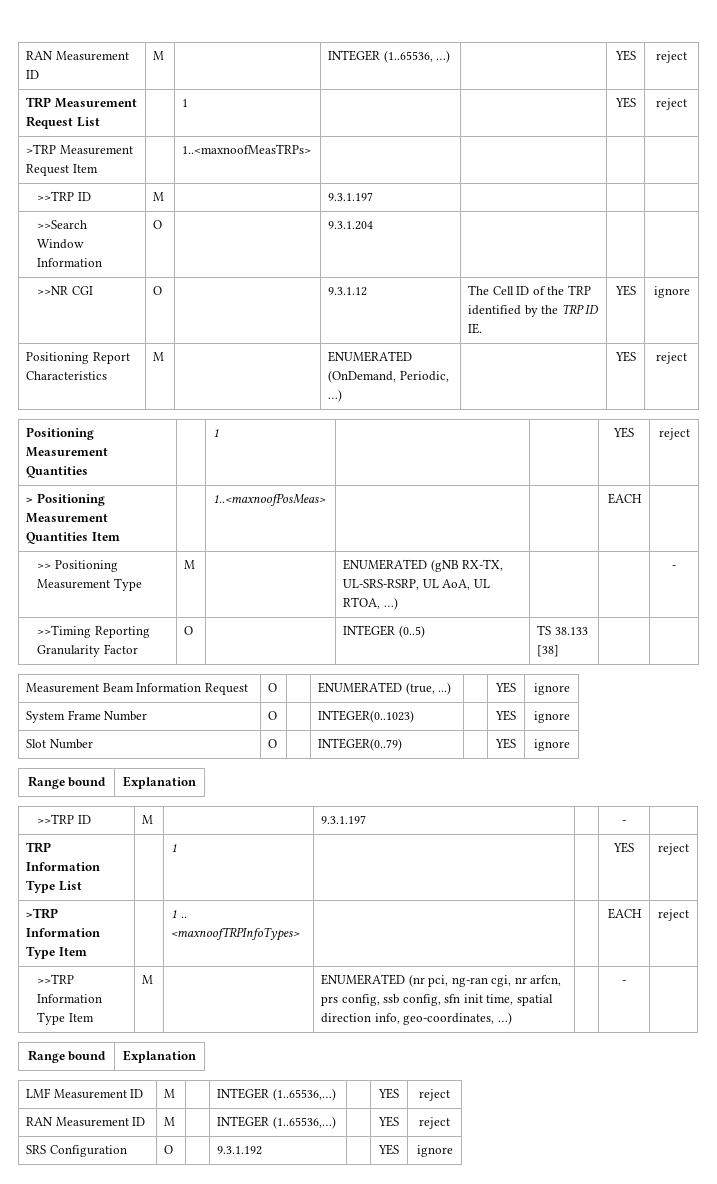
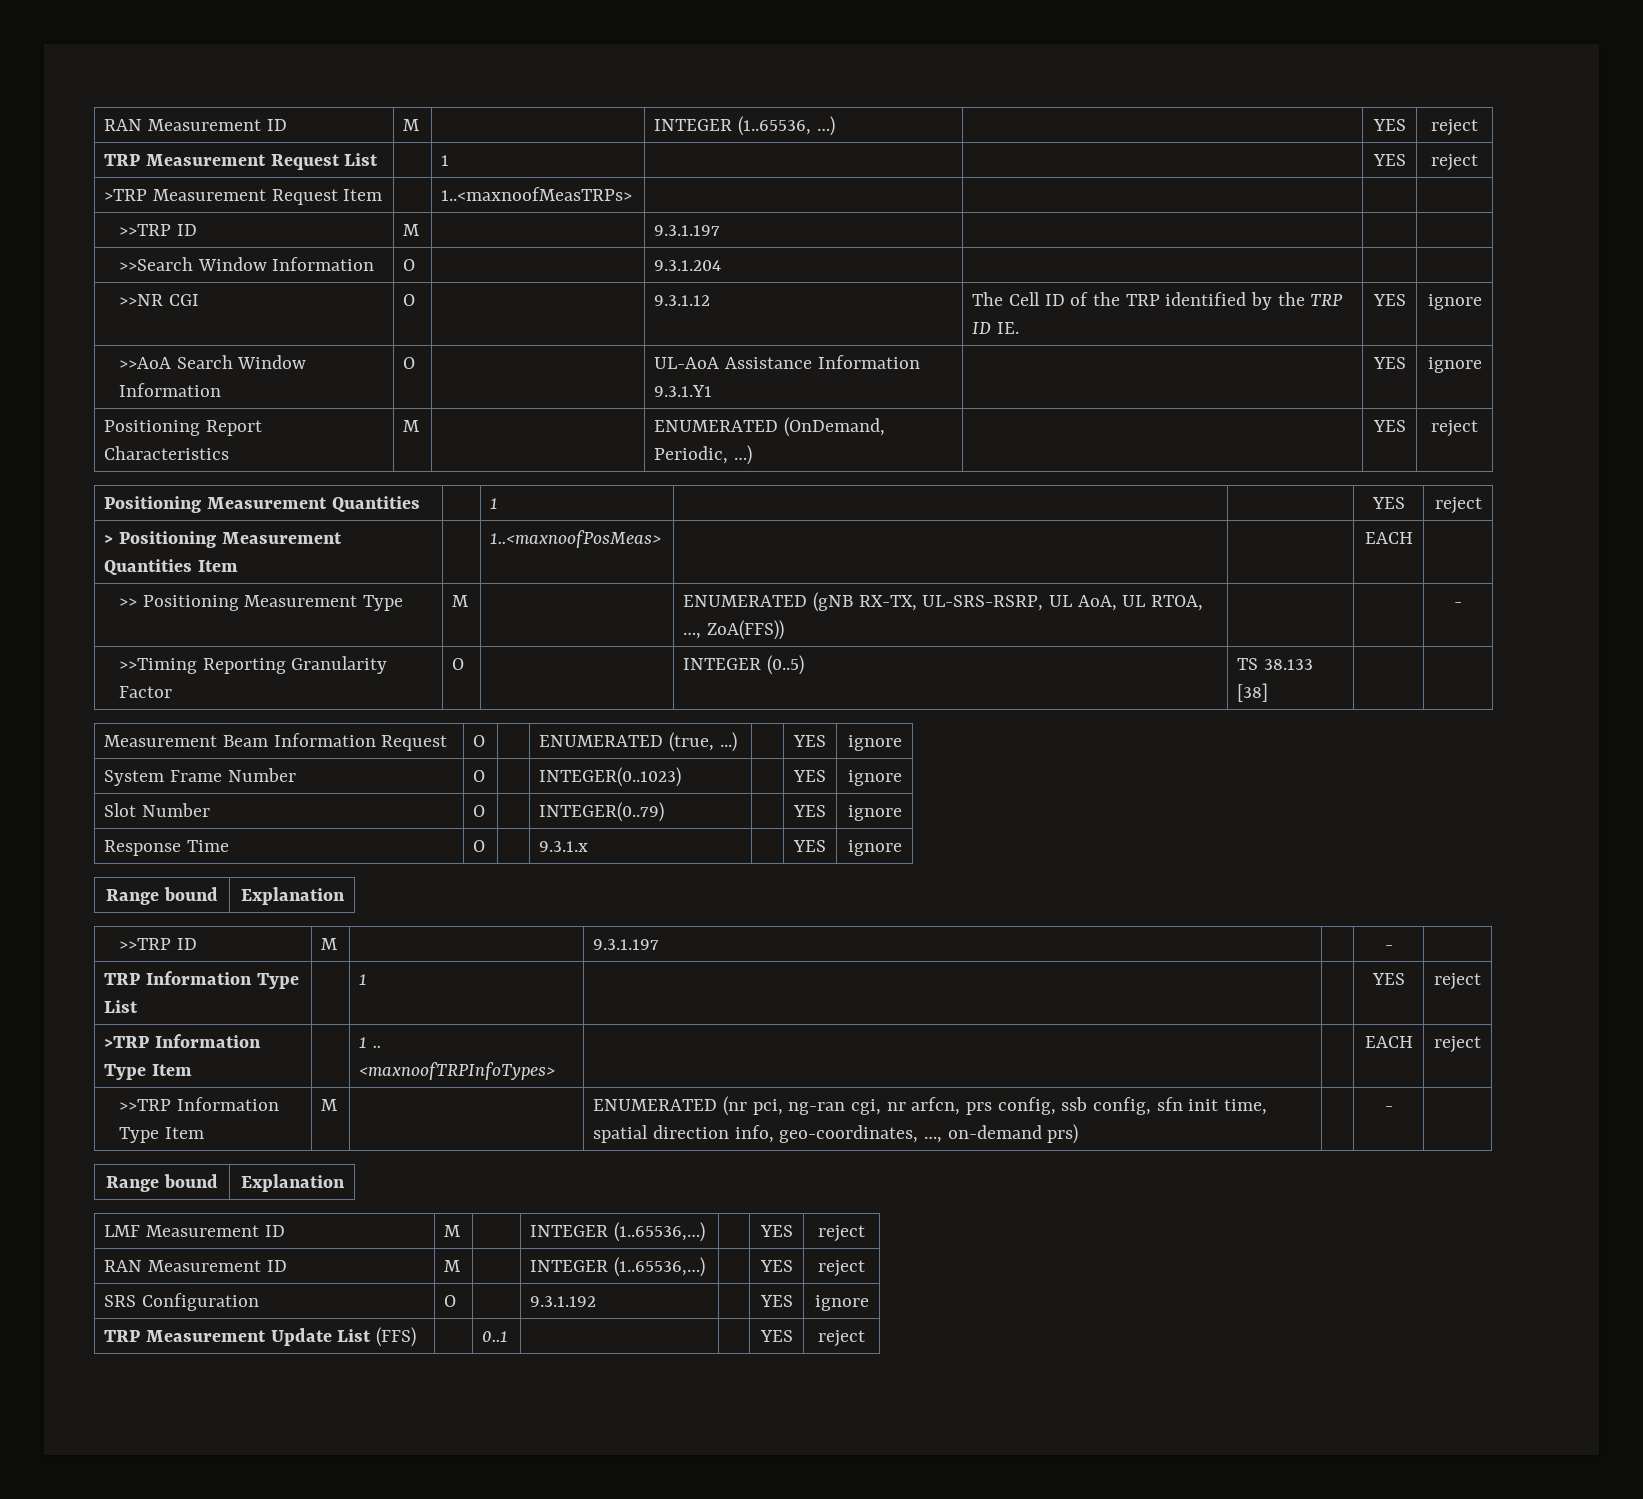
+ >>AoA Search Window Information | O | | UL-AoA Assistance Information 9.3.1.Y1 | | YES | ignore
- >> Positioning Measurement Type | M | | ENUMERATED (gNB RX-TX, UL-SRS-RSRP, UL AoA, UL RTOA, …) | | | -
+ >> Positioning Measurement Type | M | | ENUMERATED (gNB RX-TX, UL-SRS-RSRP, UL AoA, UL RTOA, …, ZoA(FFS)) | | | -
+ Response Time | O | | 9.3.1.x | | YES | ignore
- >>TRP Information Type Item | M | | ENUMERATED (nr pci, ng-ran cgi, nr arfcn, prs config, ssb config, sfn init time, spatial direction info, geo-coordinates, …) | | - |
+ >>TRP Information Type Item | M | | ENUMERATED (nr pci, ng-ran cgi, nr arfcn, prs config, ssb config, sfn init time, spatial direction info, geo-coordinates, …, on-demand prs) | | - |
+ TRP Measurement Update List (FFS) | | 0..1 | | | YES | reject

